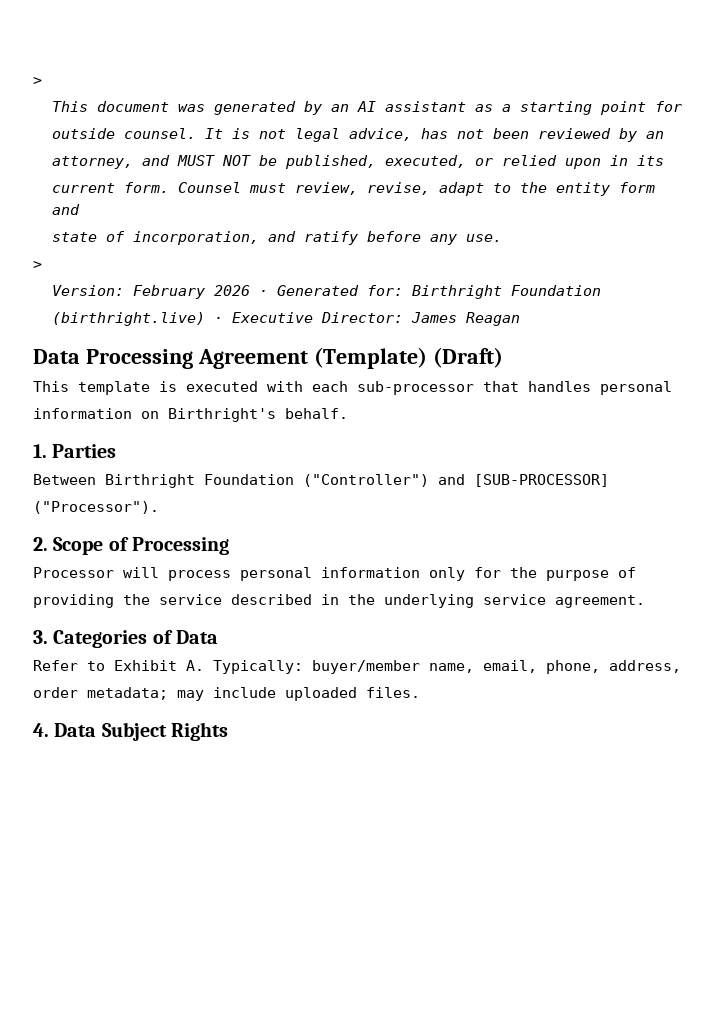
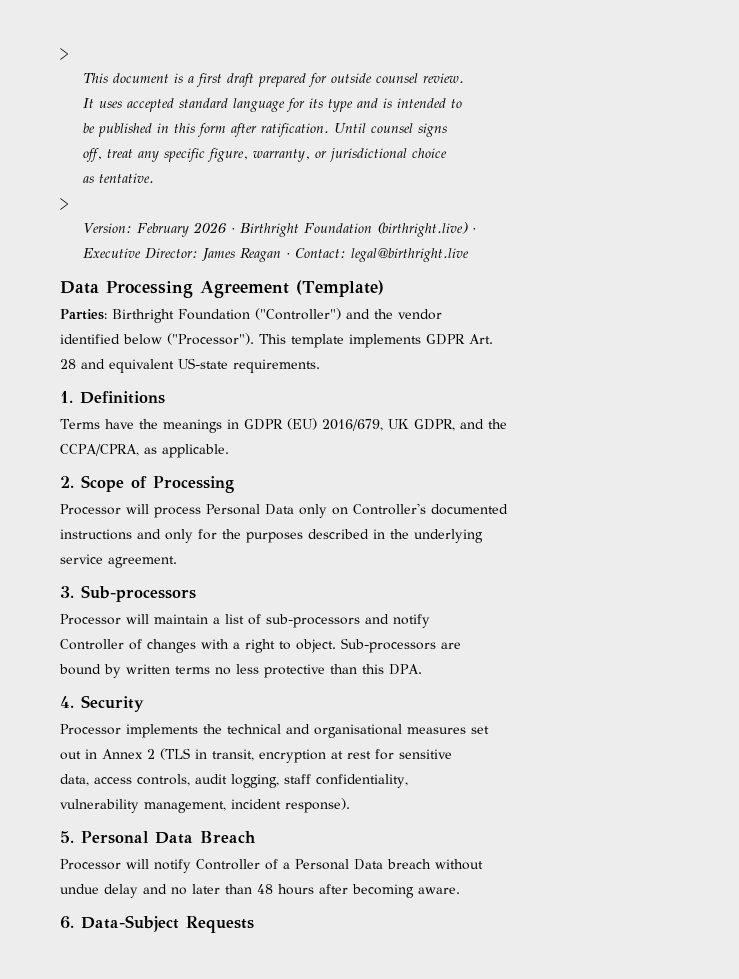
- This document was generated by an AI assistant as a starting point for
- outside counsel. It is not legal advice, has not been reviewed by an
- attorney, and MUST NOT be published, executed, or relied upon in its
- current form. Counsel must review, revise, adapt to the entity form and
- state of incorporation, and ratify before any use.
+ This document is a first draft prepared for outside counsel review.
+ It uses accepted standard language for its type and is intended to
+ be published in this form after ratification. Until counsel signs
+ off, treat any specific figure, warranty, or jurisdictional choice
+ as tentative.
- Version: February 2026 · Generated for: Birthright Foundation
- (birthright.live) · Executive Director: James Reagan
+ Version: February 2026 · Birthright Foundation (birthright.live) ·
+ Executive Director: James Reagan · Contact: legal@birthright.live
- Data Processing Agreement (Template) (Draft)
- This template is executed with each sub-processor that handles personal
- information on Birthright's behalf.
- 1. Parties
- Between Birthright Foundation ("Controller") and [SUB-PROCESSOR]
- ("Processor").
+ Data Processing Agreement (Template)
+ Parties: Birthright Foundation ("Controller") and the vendor
+ identified below ("Processor"). This template implements GDPR Art.
+ 28 and equivalent US-state requirements.
+ 1. Definitions
+ Terms have the meanings in GDPR (EU) 2016/679, UK GDPR, and the
+ CCPA/CPRA, as applicable.
- Processor will process personal information only for the purpose of
- providing the service described in the underlying service agreement.
+ Processor will process Personal Data only on Controller's documented
+ instructions and only for the purposes described in the underlying
+ service agreement.
- 3. Categories of Data
- Refer to Exhibit A. Typically: buyer/member name, email, phone, address,
- order metadata; may include uploaded files.
- 4. Data Subject Rights
+ 3. Sub-processors
+ Processor will maintain a list of sub-processors and notify
+ Controller of changes with a right to object. Sub-processors are
+ bound by written terms no less protective than this DPA.
+ 4. Security
+ Processor implements the technical and organisational measures set
+ out in Annex 2 (TLS in transit, encryption at rest for sensitive
+ data, access controls, audit logging, staff confidentiality,
+ vulnerability management, incident response).
+ 5. Personal Data Breach
+ Processor will notify Controller of a Personal Data breach without
+ undue delay and no later than 48 hours after becoming aware.
+ 6. Data-Subject Requests

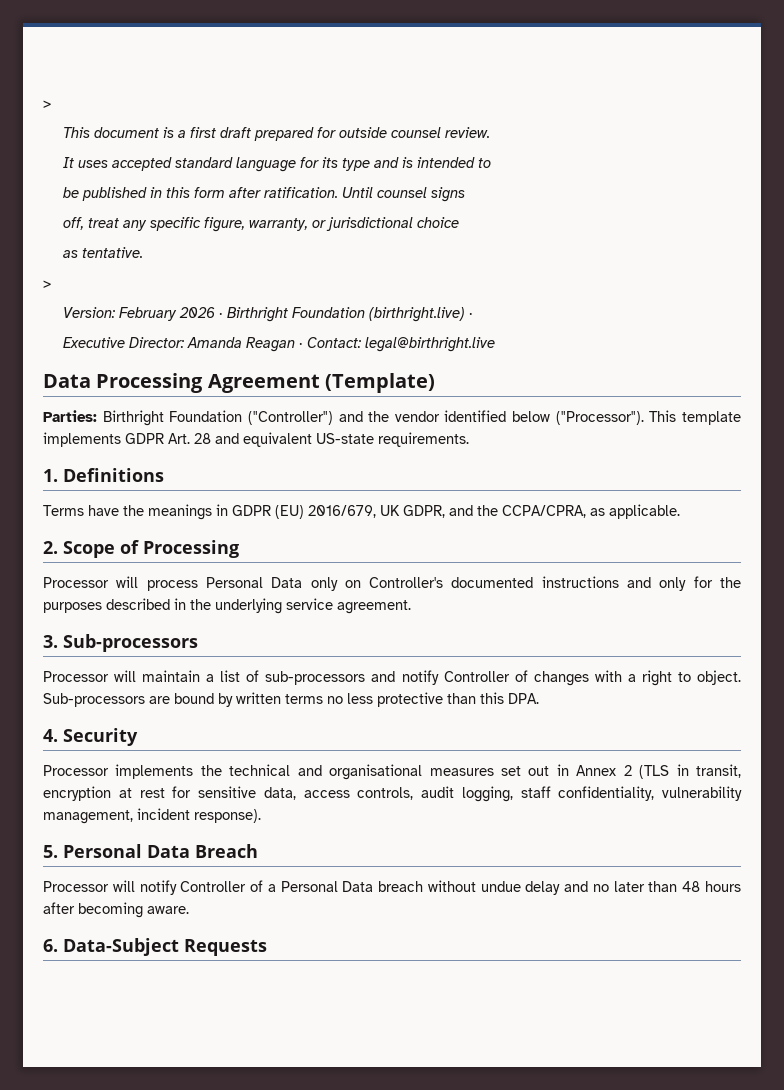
- Executive Director: James Reagan · Contact: legal@birthright.live
+ Executive Director: Amanda Reagan · Contact: legal@birthright.live
- Parties: Birthright Foundation ("Controller") and the vendor
- identified below ("Processor").
+ Parties: Birthright Foundation ("Controller") and the vendor identified below ("Processor").
- This template implements GDPR Art.
- 28 and equivalent US-state requirements.
+ This template implements GDPR Art. 28 and equivalent US-state requirements.
- Terms have the meanings in GDPR (EU) 2016/679, UK GDPR, and the
- CCPA/CPRA, as applicable.
+ Terms have the meanings in GDPR (EU) 2016/679, UK GDPR, and the CCPA/CPRA, as applicable.
- Processor will process Personal Data only on Controller's documented
- instructions and only for the purposes described in the underlying
- service agreement.
+ Processor will process Personal Data only on Controller's documented instructions and only for the purposes described in the underlying service agreement.
- Processor will maintain a list of sub-processors and notify
- Controller of changes with a right to object.
+ Processor will maintain a list of sub-processors and notify Controller of changes with a right to object.
- Sub-processors are
- bound by written terms no less protective than this DPA.
+ Sub-processors are bound by written terms no less protective than this DPA.
- Processor implements the technical and organisational measures set
- out in Annex 2 (TLS in transit, encryption at rest for sensitive
- data, access controls, audit logging, staff confidentiality,
- vulnerability management, incident response).
+ Processor implements the technical and organisational measures set out in Annex 2 (TLS in transit, encryption at rest for sensitive data, access controls, audit logging, staff confidentiality, vulnerability management, incident response).
- Processor will notify Controller of a Personal Data breach without
- undue delay and no later than 48 hours after becoming aware.
+ Processor will notify Controller of a Personal Data breach without undue delay and no later than 48 hours after becoming aware.

